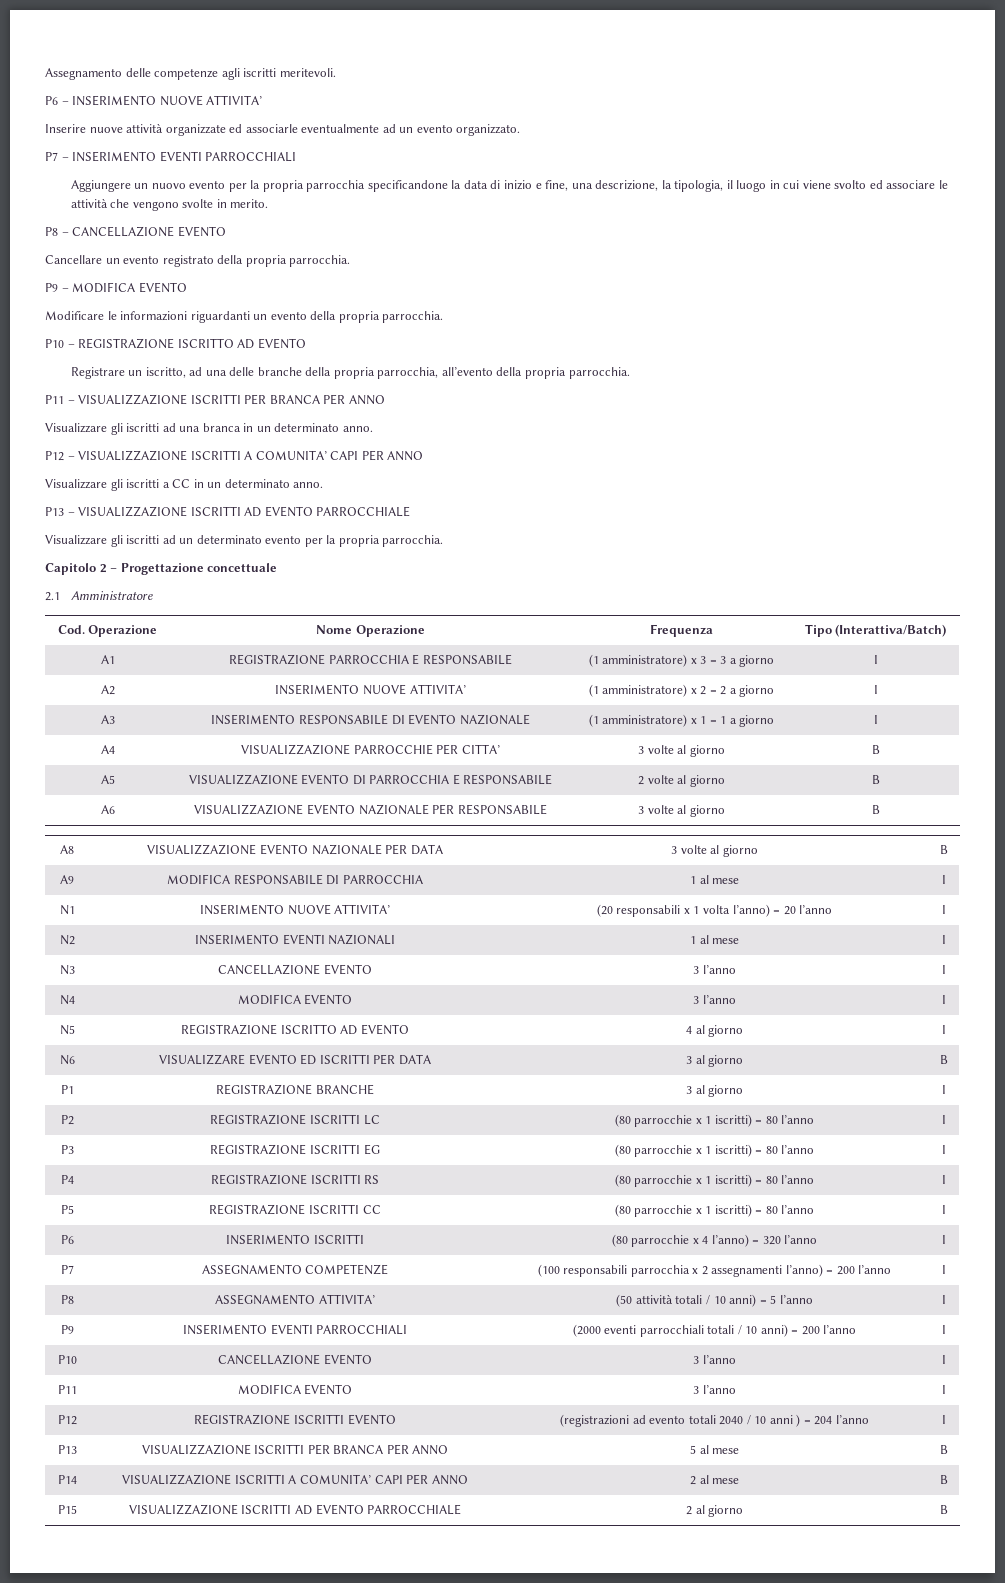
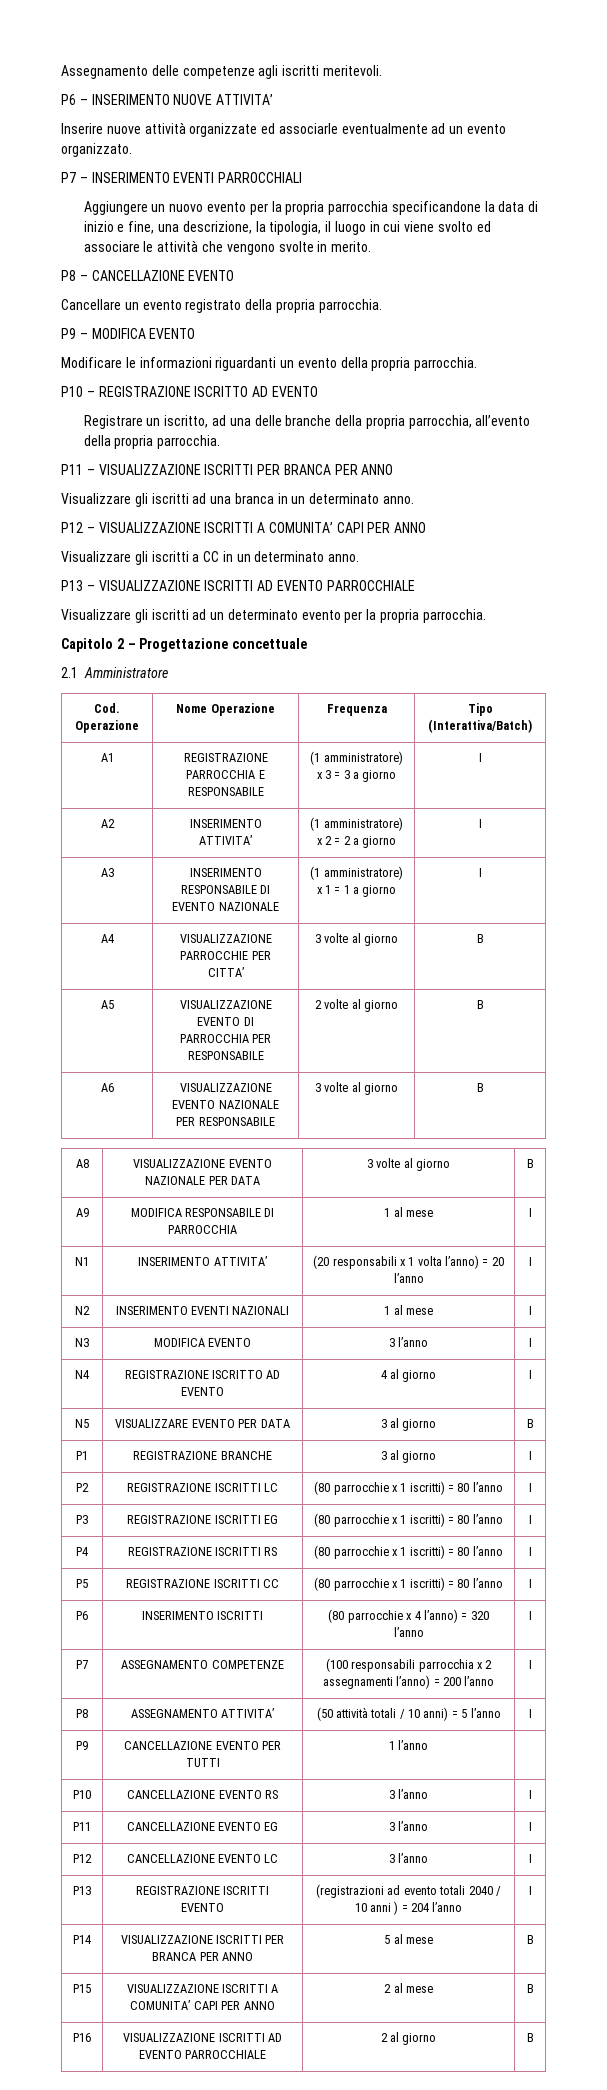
- A2 | INSERIMENTO NUOVE ATTIVITA’ | (1 amministratore) x 2 = 2 a giorno | I
+ A2 | INSERIMENTO ATTIVITA’ | (1 amministratore) x 2 = 2 a giorno | I
- A5 | VISUALIZZAZIONE EVENTO DI PARROCCHIA E RESPONSABILE | 2 volte al giorno | B
+ A5 | VISUALIZZAZIONE EVENTO DI PARROCCHIA PER RESPONSABILE | 2 volte al giorno | B
- N1 | INSERIMENTO NUOVE ATTIVITA’ | (20 responsabili x 1 volta l’anno) = 20 l’anno | I
+ N1 | INSERIMENTO ATTIVITA’ | (20 responsabili x 1 volta l’anno) = 20 l’anno | I
- N3 | CANCELLAZIONE EVENTO | 3 l’anno | I
+ N3 | MODIFICA EVENTO | 3 l’anno | I
- N4 | MODIFICA EVENTO | 3 l’anno | I
- N5 | REGISTRAZIONE ISCRITTO AD EVENTO | 4 al giorno | I
+ N4 | REGISTRAZIONE ISCRITTO AD EVENTO | 4 al giorno | I
- N6 | VISUALIZZARE EVENTO ED ISCRITTI PER DATA | 3 al giorno | B
+ N5 | VISUALIZZARE EVENTO PER DATA | 3 al giorno | B
- P9 | INSERIMENTO EVENTI PARROCCHIALI | (2000 eventi parrocchiali totali / 10 anni) = 200 l’anno | I
+ P9 | CANCELLAZIONE EVENTO PER TUTTI | 1 l’anno |
- P10 | CANCELLAZIONE EVENTO | 3 l’anno | I
+ P10 | CANCELLAZIONE EVENTO RS | 3 l’anno | I
- P11 | MODIFICA EVENTO | 3 l’anno | I
+ P11 | CANCELLAZIONE EVENTO EG | 3 l’anno | I
- P12 | REGISTRAZIONE ISCRITTI EVENTO | (registrazioni ad evento totali 2040 / 10 anni ) = 204 l’anno | I
+ P12 | CANCELLAZIONE EVENTO LC | 3 l’anno | I
+ P13 | REGISTRAZIONE ISCRITTI EVENTO | (registrazioni ad evento totali 2040 / 10 anni ) = 204 l’anno | I
- P13 | VISUALIZZAZIONE ISCRITTI PER BRANCA PER ANNO | 5 al mese | B
+ P14 | VISUALIZZAZIONE ISCRITTI PER BRANCA PER ANNO | 5 al mese | B
- P14 | VISUALIZZAZIONE ISCRITTI A COMUNITA’ CAPI PER ANNO | 2 al mese | B
+ P15 | VISUALIZZAZIONE ISCRITTI A COMUNITA’ CAPI PER ANNO | 2 al mese | B
- P15 | VISUALIZZAZIONE ISCRITTI AD EVENTO PARROCCHIALE | 2 al giorno | B
+ P16 | VISUALIZZAZIONE ISCRITTI AD EVENTO PARROCCHIALE | 2 al giorno | B

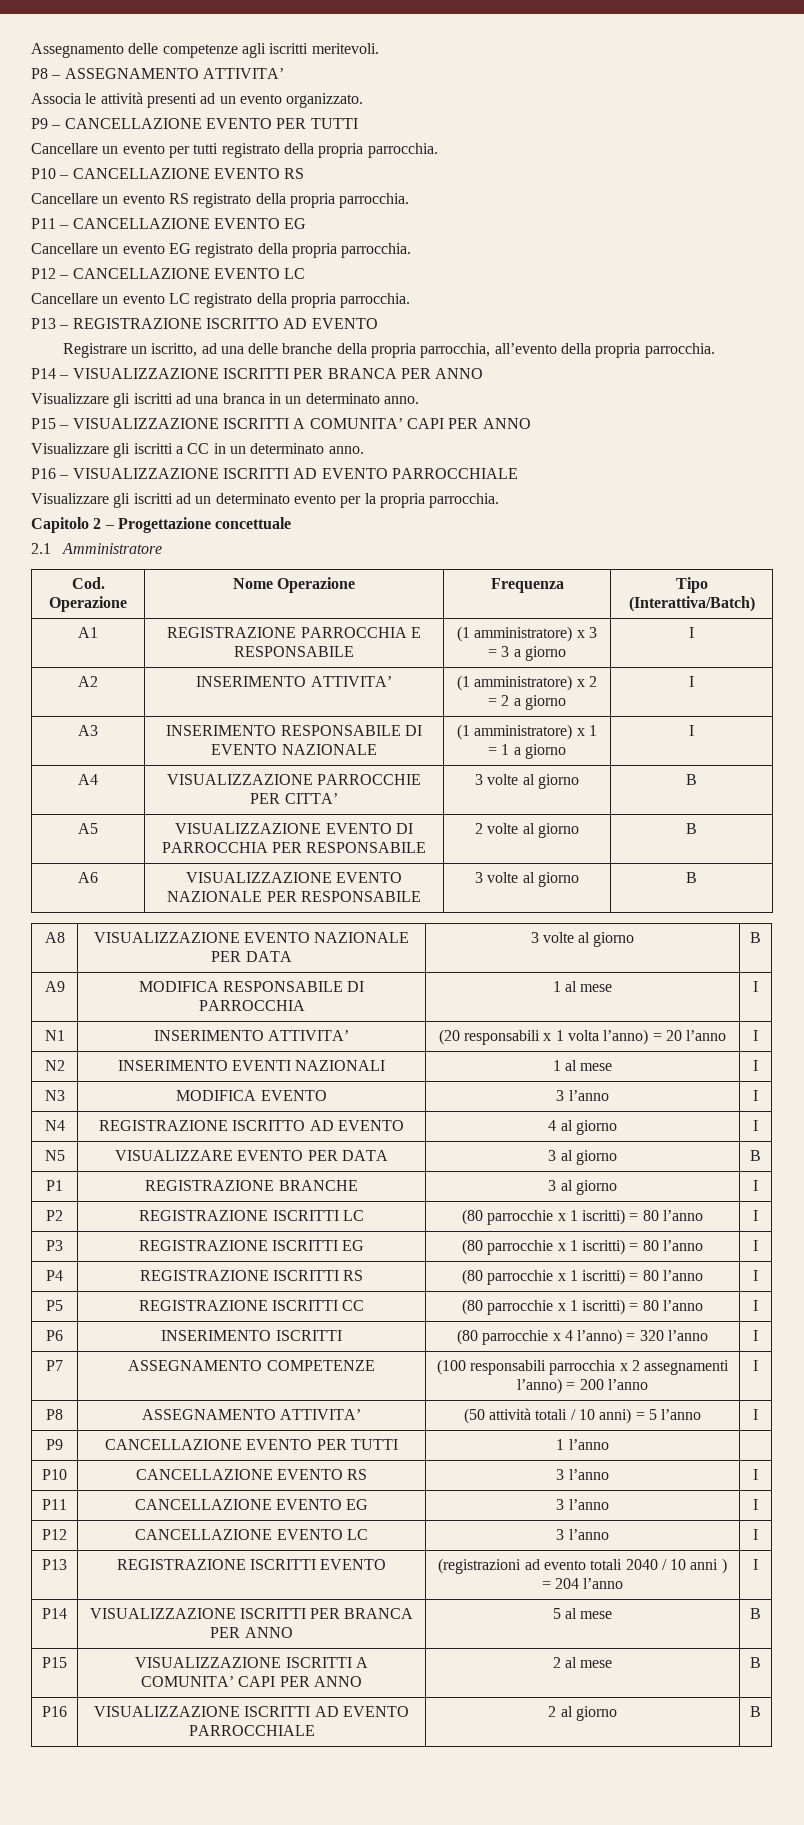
- P6 – INSERIMENTO NUOVE ATTIVITA’
- Inserire nuove attività organizzate ed associarle eventualmente ad un evento organizzato.
- P7 – INSERIMENTO EVENTI PARROCCHIALI
- Aggiungere un nuovo evento per la propria parrocchia specificandone la data di inizio e fine, una descrizione, la tipologia, il luogo in cui viene svolto ed associare le attività che vengono svolte in merito.
- P8 – CANCELLAZIONE EVENTO
- Cancellare un evento registrato della propria parrocchia.
- P9 – MODIFICA EVENTO
- Modificare le informazioni riguardanti un evento della propria parrocchia.
- P10 – REGISTRAZIONE ISCRITTO AD EVENTO
+ P8 – ASSEGNAMENTO ATTIVITA’
+ Associa le attività presenti ad un evento organizzato.
+ P9 – CANCELLAZIONE EVENTO PER TUTTI
+ Cancellare un evento per tutti registrato della propria parrocchia.
+ P10 – CANCELLAZIONE EVENTO RS
+ Cancellare un evento RS registrato della propria parrocchia.
+ P11 – CANCELLAZIONE EVENTO EG
+ Cancellare un evento EG registrato della propria parrocchia.
+ P12 – CANCELLAZIONE EVENTO LC
+ Cancellare un evento LC registrato della propria parrocchia.
+ P13 – REGISTRAZIONE ISCRITTO AD EVENTO
- P11 – VISUALIZZAZIONE ISCRITTI PER BRANCA PER ANNO
+ P14 – VISUALIZZAZIONE ISCRITTI PER BRANCA PER ANNO
- P12 – VISUALIZZAZIONE ISCRITTI A COMUNITA’ CAPI PER ANNO
+ P15 – VISUALIZZAZIONE ISCRITTI A COMUNITA’ CAPI PER ANNO
- P13 – VISUALIZZAZIONE ISCRITTI AD EVENTO PARROCCHIALE
+ P16 – VISUALIZZAZIONE ISCRITTI AD EVENTO PARROCCHIALE

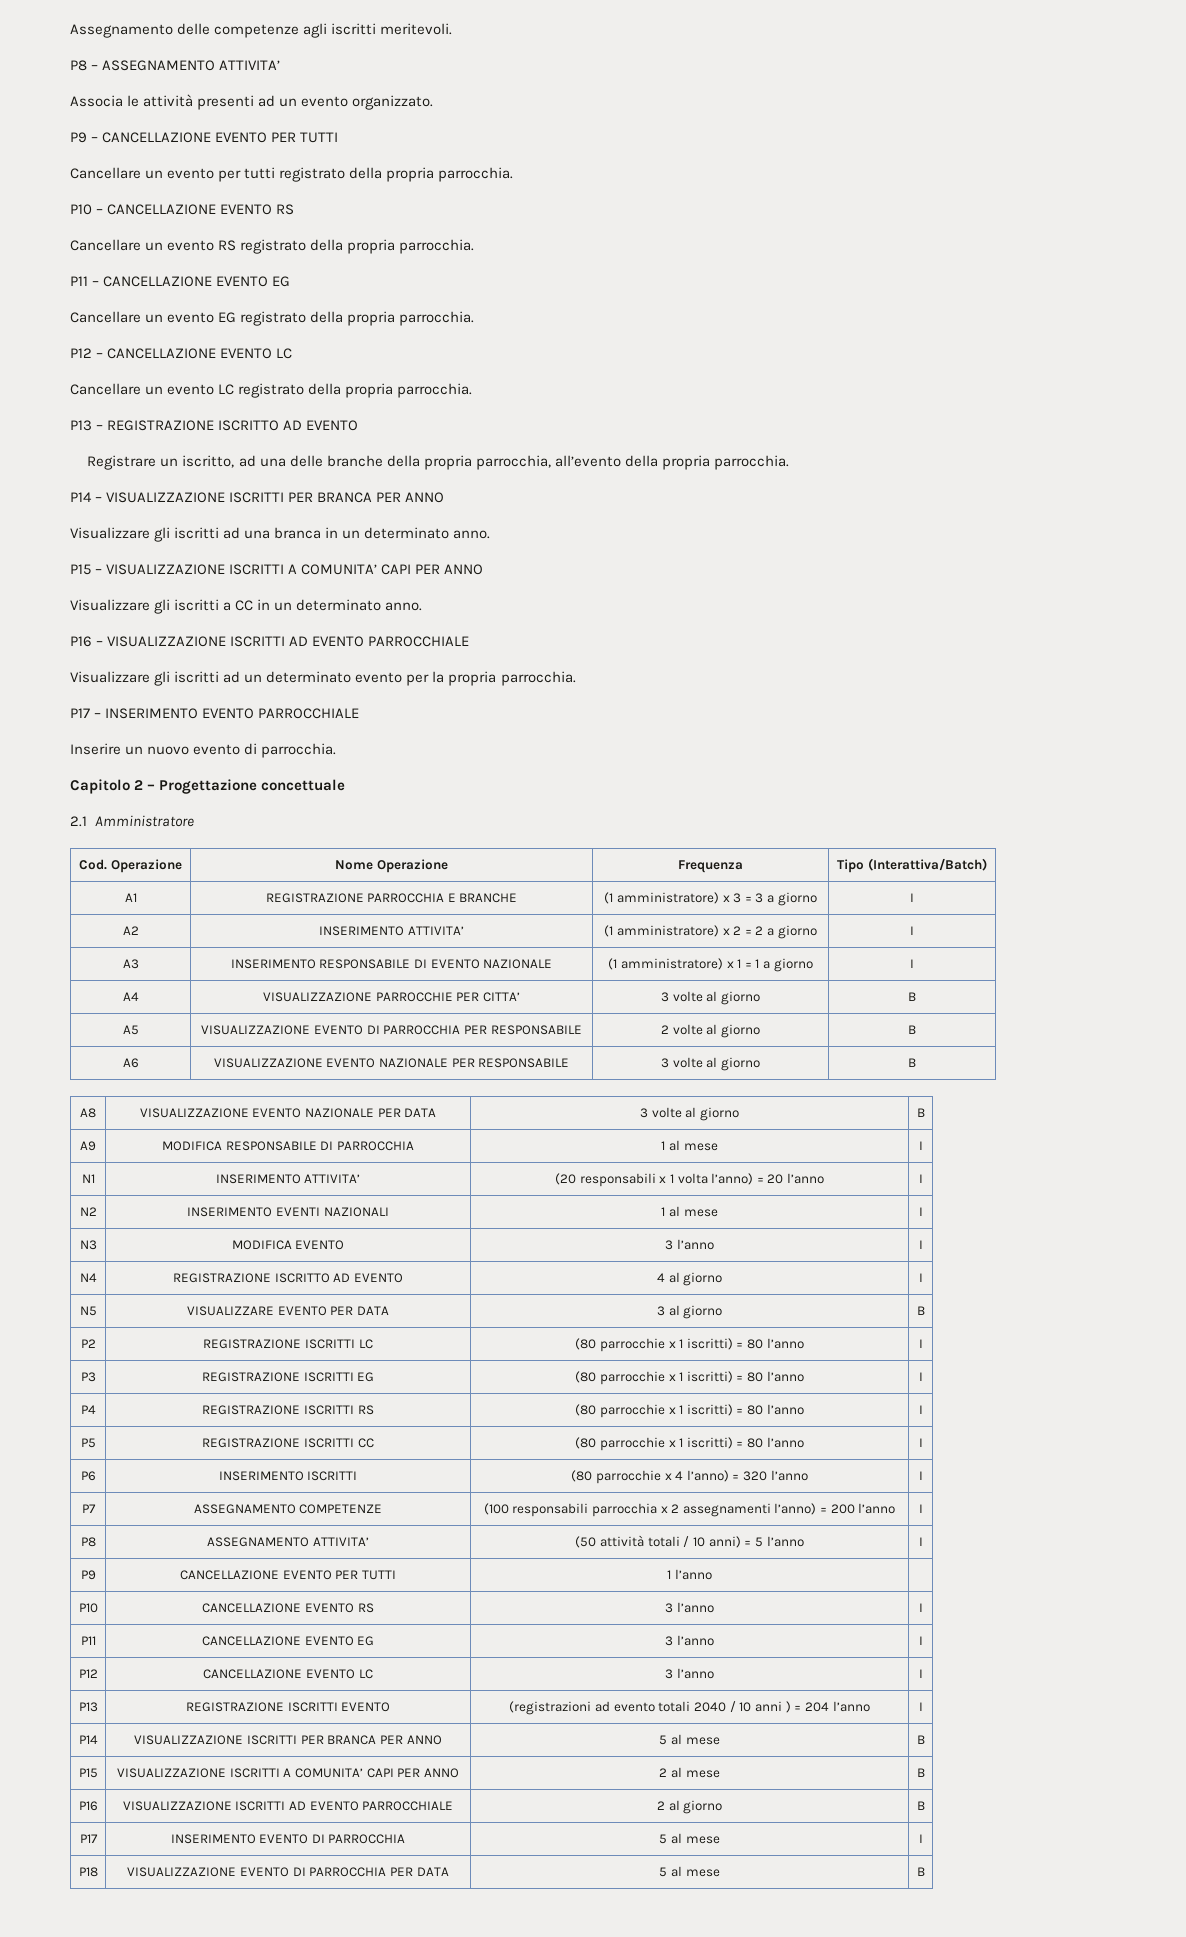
+ P17 – INSERIMENTO EVENTO PARROCCHIALE
+ Inserire un nuovo evento di parrocchia.
- A1 | REGISTRAZIONE PARROCCHIA E RESPONSABILE | (1 amministratore) x 3 = 3 a giorno | I
+ A1 | REGISTRAZIONE PARROCCHIA E BRANCHE | (1 amministratore) x 3 = 3 a giorno | I
- P1 | REGISTRAZIONE BRANCHE | 3 al giorno | I
+ P17 | INSERIMENTO EVENTO DI PARROCCHIA | 5 al mese | I
+ P18 | VISUALIZZAZIONE EVENTO DI PARROCCHIA PER DATA | 5 al mese | B

